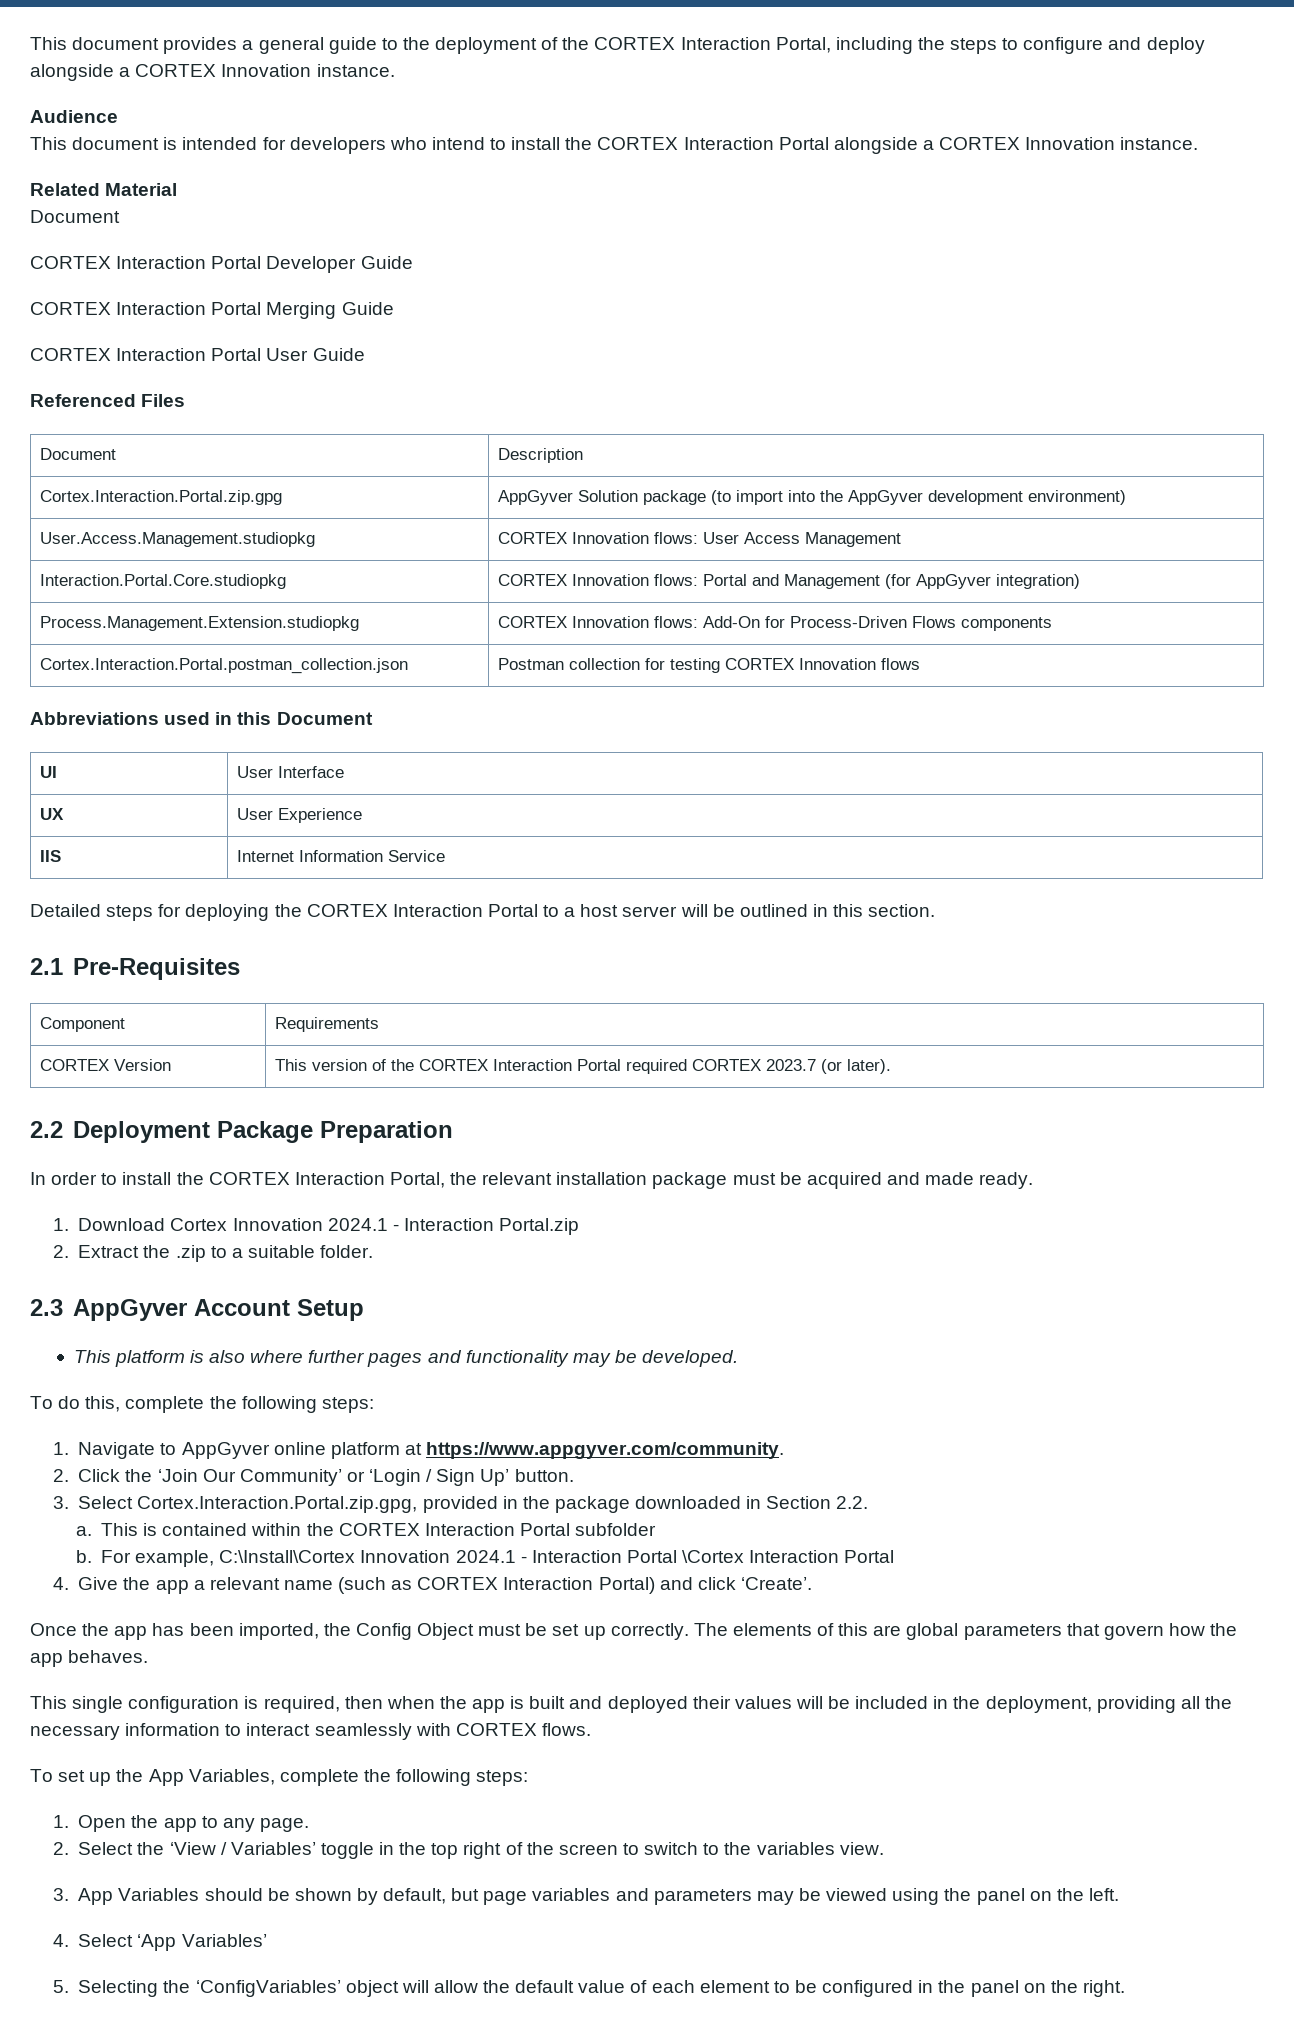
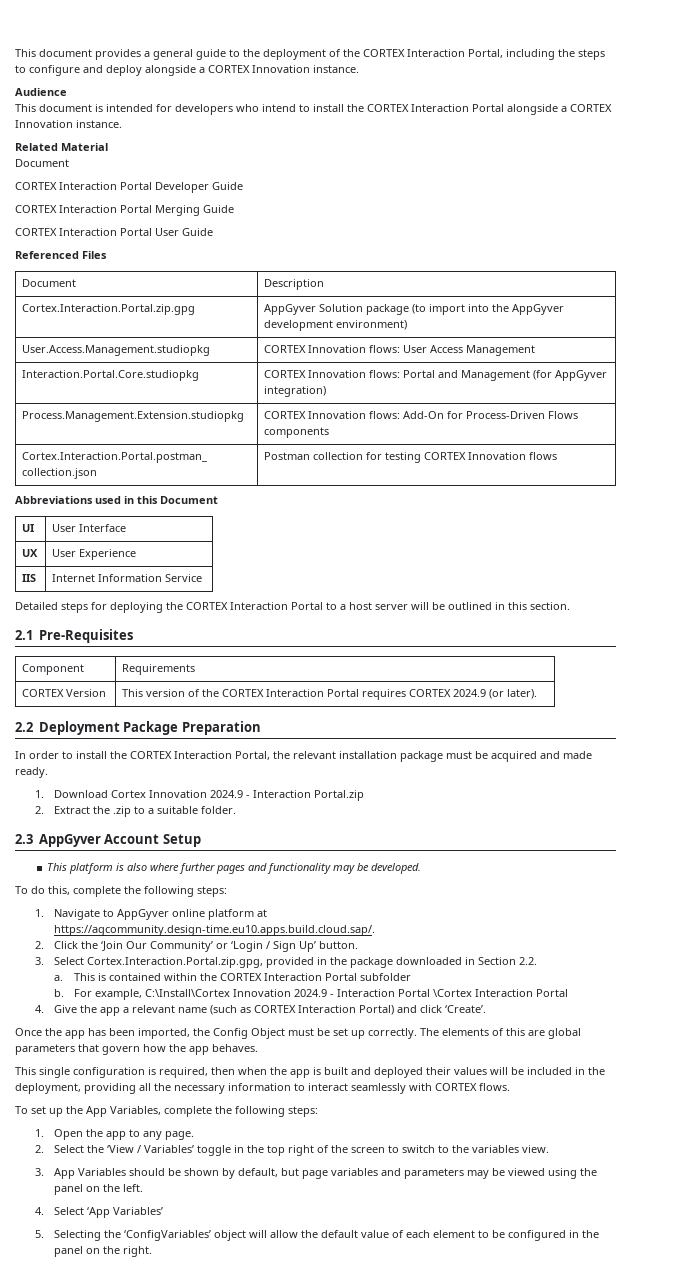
- CORTEX Version | This version of the CORTEX Interaction Portal required CORTEX 2023.7 (or later).
+ CORTEX Version | This version of the CORTEX Interaction Portal requires CORTEX 2024.9 (or later).
- 1. Download Cortex Innovation 2024.1 - Interaction Portal.zip
+ 1. Download Cortex Innovation 2024.9 - Interaction Portal.zip
- 1. Navigate to AppGyver online platform at https://www.appgyver.com/community.
+ 1. Navigate to AppGyver online platform at
+ https://agcommunity.design-time.eu10.apps.build.cloud.sap/.
- For example, C:\Install\Cortex Innovation 2024.1 - Interaction Portal \Cortex Interaction Portal
+ For example, C:\Install\Cortex Innovation 2024.9 - Interaction Portal \Cortex Interaction Portal

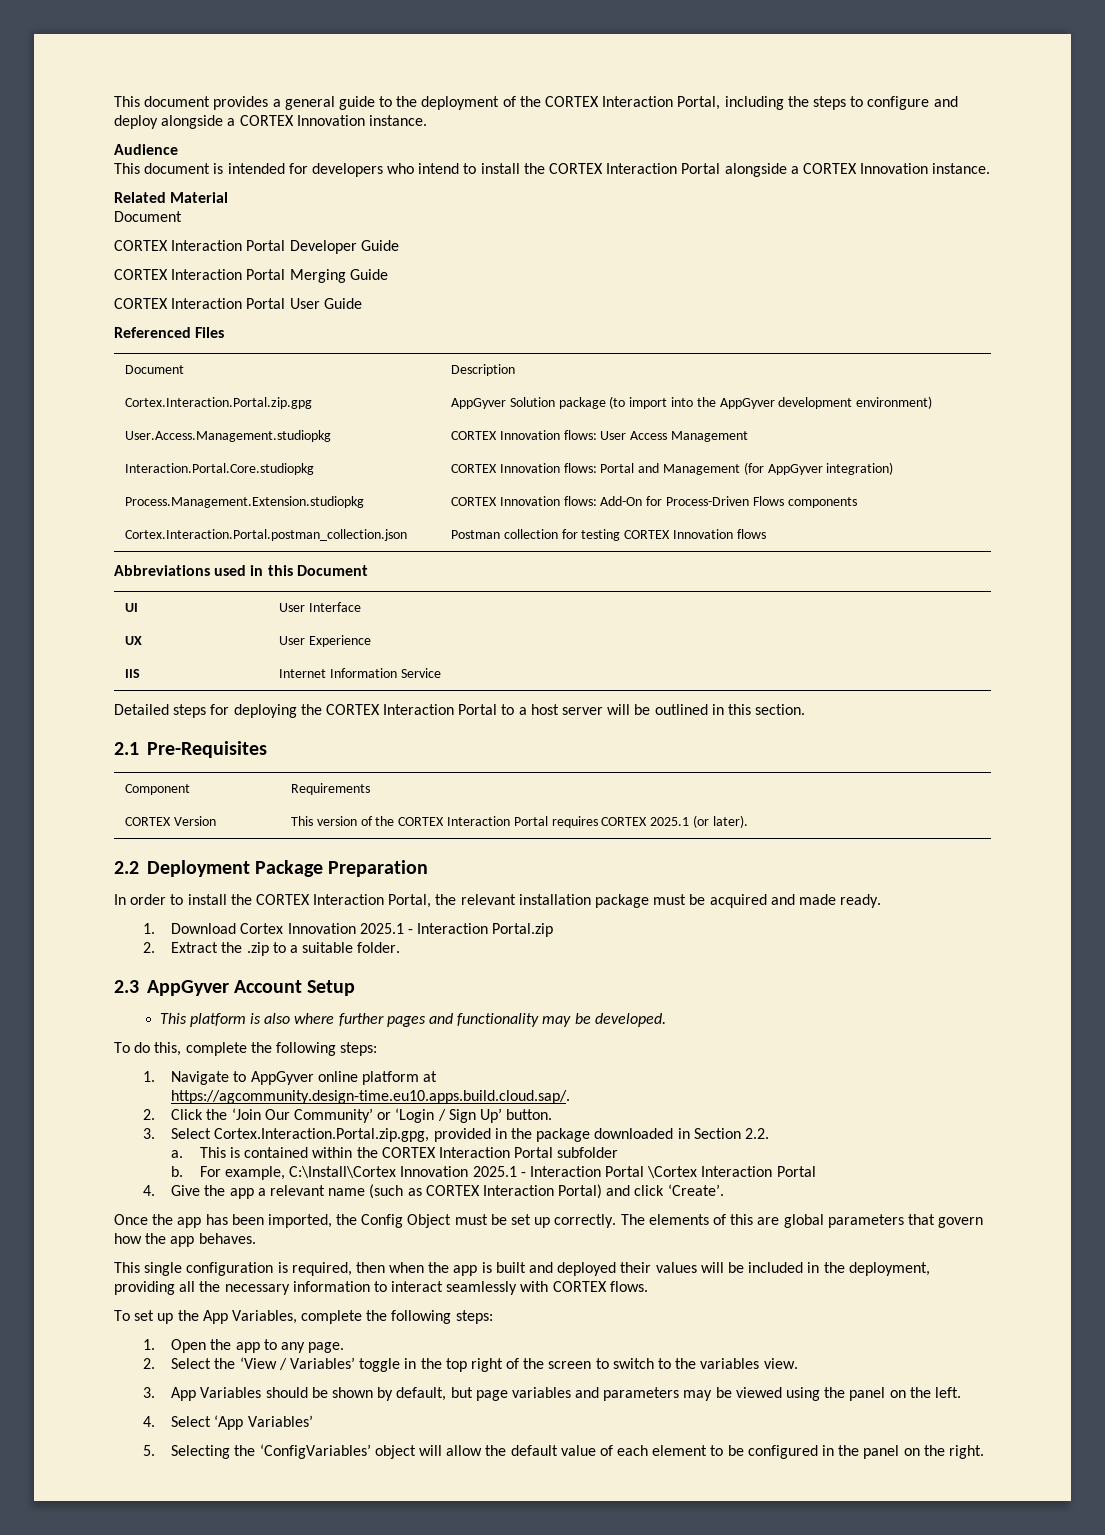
- CORTEX Version | This version of the CORTEX Interaction Portal requires CORTEX 2024.9 (or later).
+ CORTEX Version | This version of the CORTEX Interaction Portal requires CORTEX 2025.1 (or later).
- 1. Download Cortex Innovation 2024.9 - Interaction Portal.zip
+ 1. Download Cortex Innovation 2025.1 - Interaction Portal.zip
- For example, C:\Install\Cortex Innovation 2024.9 - Interaction Portal \Cortex Interaction Portal
+ For example, C:\Install\Cortex Innovation 2025.1 - Interaction Portal \Cortex Interaction Portal

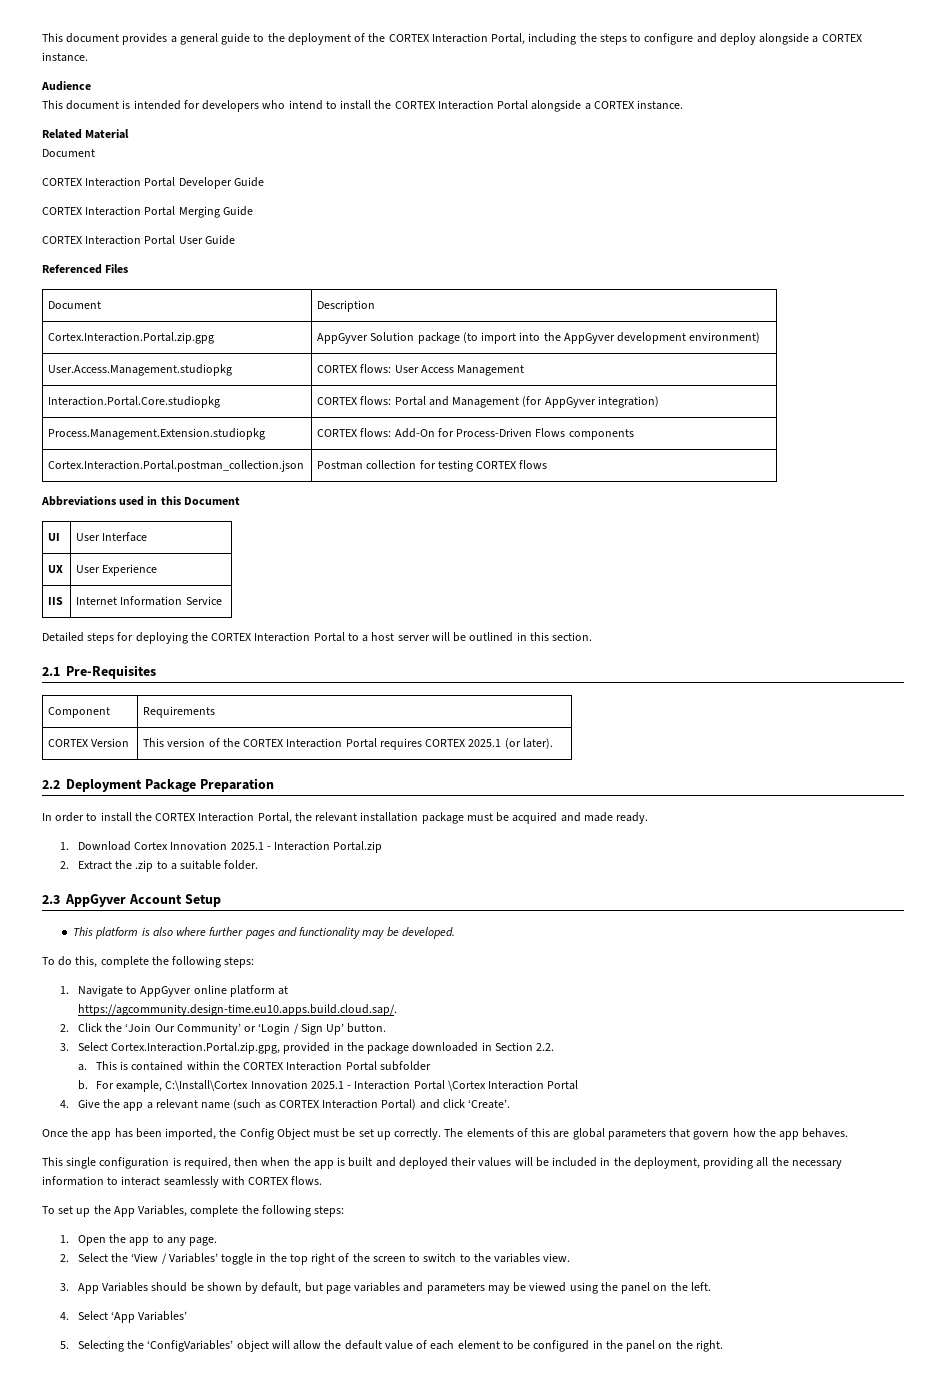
- This document provides a general guide to the deployment of the CORTEX Interaction Portal, including the steps to configure and deploy alongside a CORTEX Innovation instance.
+ This document provides a general guide to the deployment of the CORTEX Interaction Portal, including the steps to configure and deploy alongside a CORTEX instance.
- This document is intended for developers who intend to install the CORTEX Interaction Portal alongside a CORTEX Innovation instance.
+ This document is intended for developers who intend to install the CORTEX Interaction Portal alongside a CORTEX instance.
- User.Access.Management.studiopkg | CORTEX Innovation flows: User Access Management
+ User.Access.Management.studiopkg | CORTEX flows: User Access Management
- Interaction.Portal.Core.studiopkg | CORTEX Innovation flows: Portal and Management (for AppGyver integration)
+ Interaction.Portal.Core.studiopkg | CORTEX flows: Portal and Management (for AppGyver integration)
- Process.Management.Extension.studiopkg | CORTEX Innovation flows: Add-On for Process-Driven Flows components
+ Process.Management.Extension.studiopkg | CORTEX flows: Add-On for Process-Driven Flows components
- Cortex.Interaction.Portal.postman_collection.json | Postman collection for testing CORTEX Innovation flows
+ Cortex.Interaction.Portal.postman_collection.json | Postman collection for testing CORTEX flows

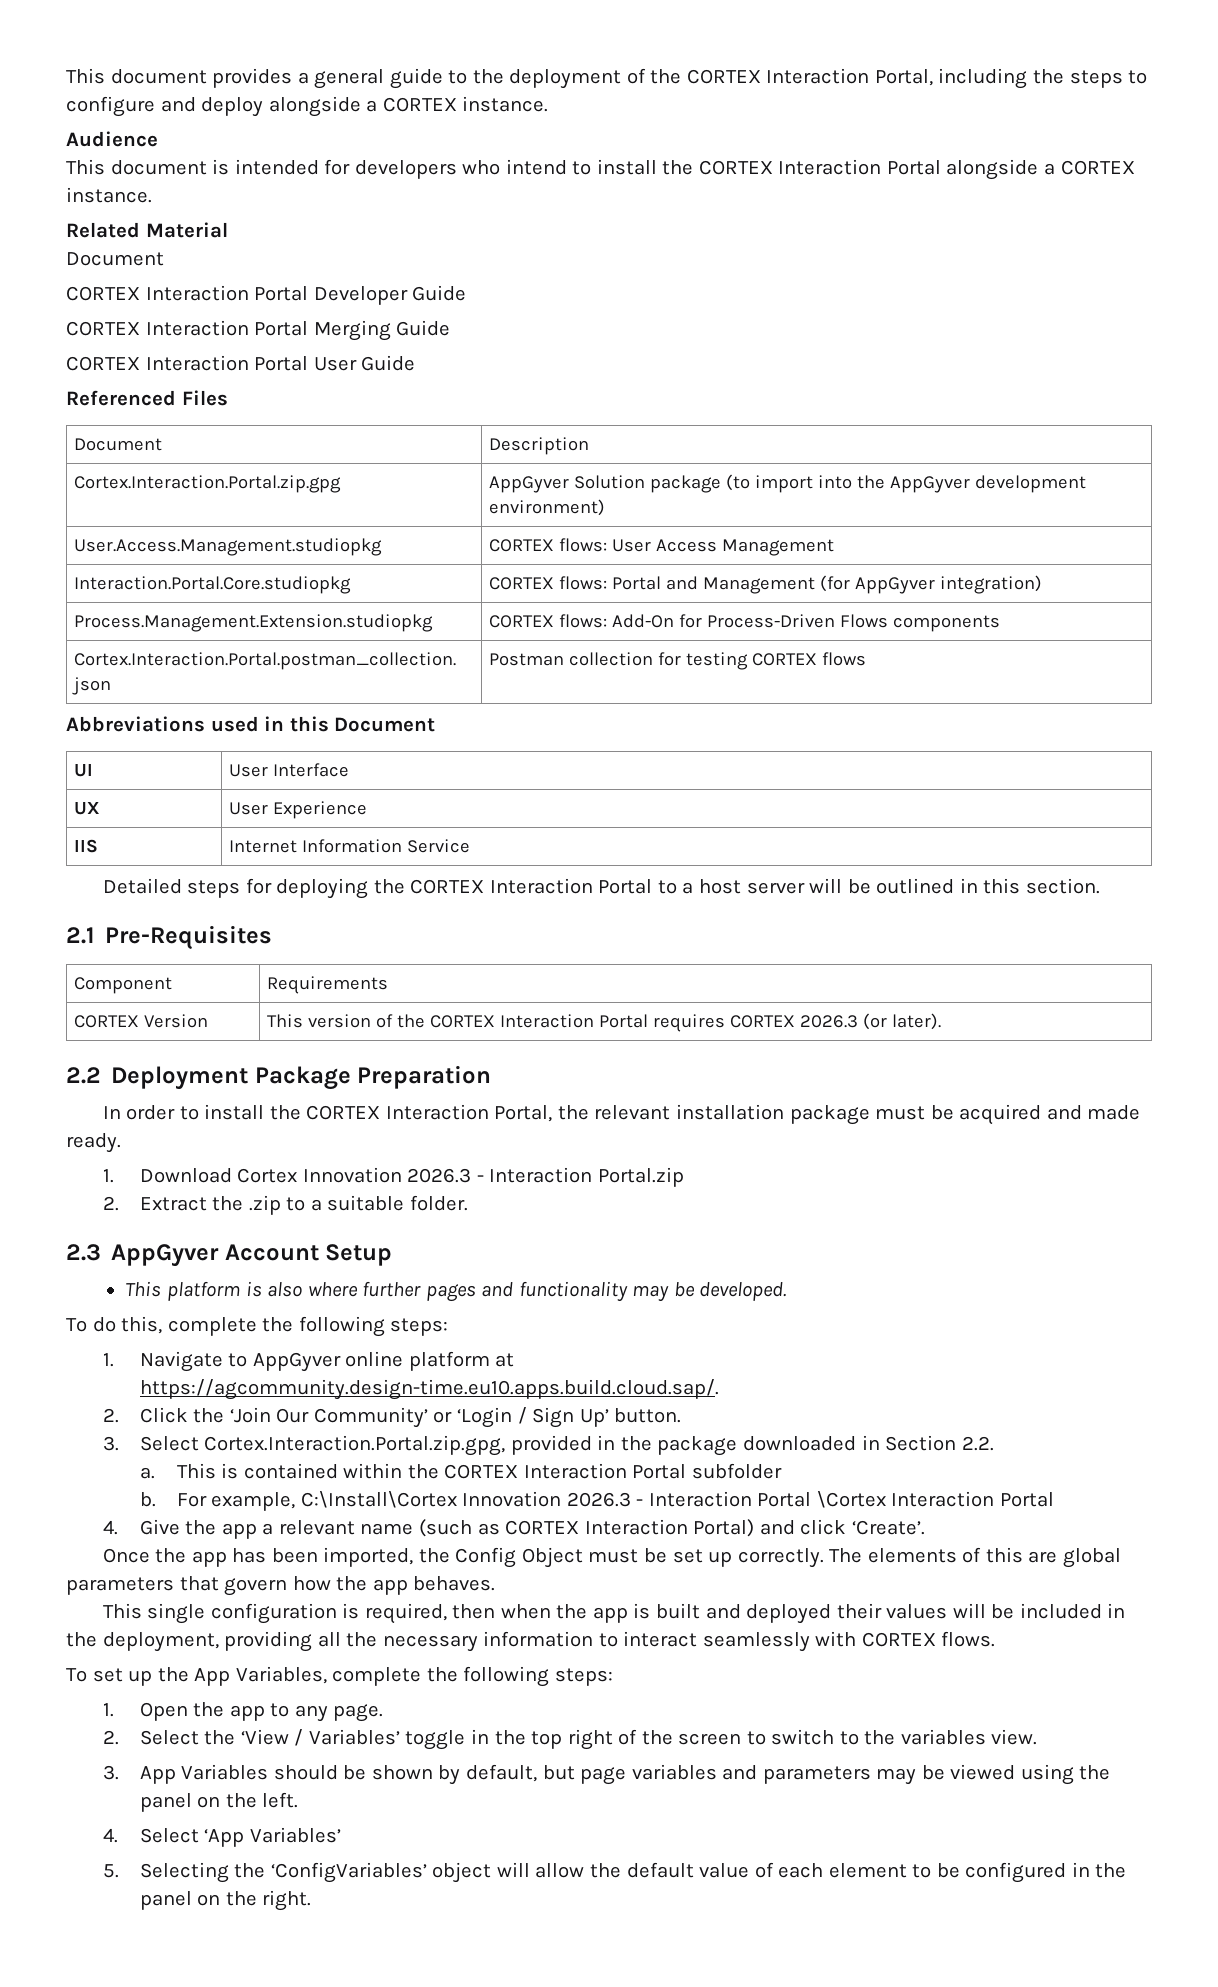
- CORTEX Version | This version of the CORTEX Interaction Portal requires CORTEX 2025.1 (or later).
+ CORTEX Version | This version of the CORTEX Interaction Portal requires CORTEX 2026.3 (or later).
- 1. Download Cortex Innovation 2025.1 - Interaction Portal.zip
+ 1. Download Cortex Innovation 2026.3 - Interaction Portal.zip
- For example, C:\Install\Cortex Innovation 2025.1 - Interaction Portal \Cortex Interaction Portal
+ For example, C:\Install\Cortex Innovation 2026.3 - Interaction Portal \Cortex Interaction Portal

